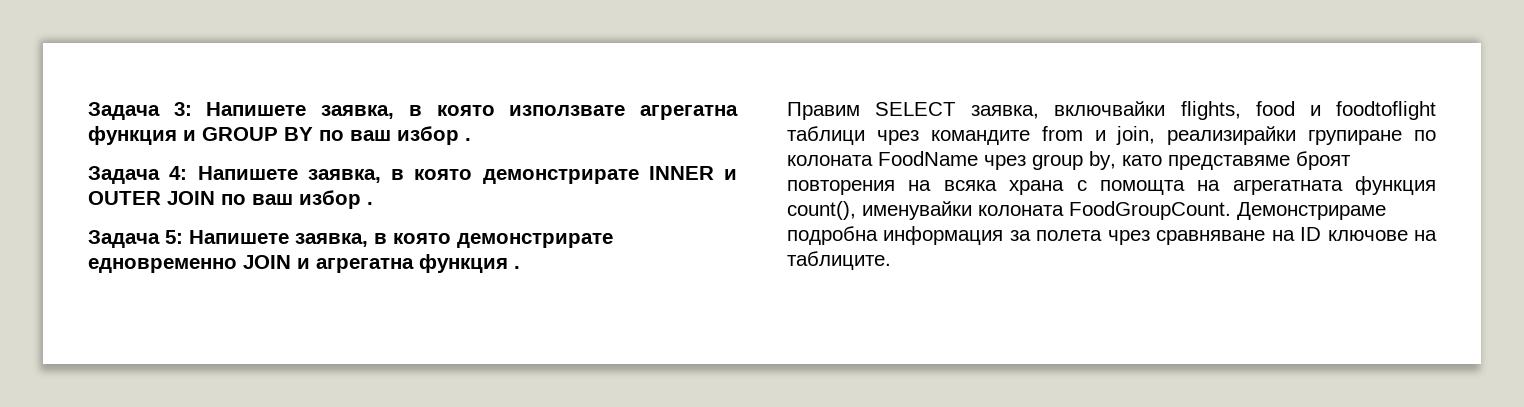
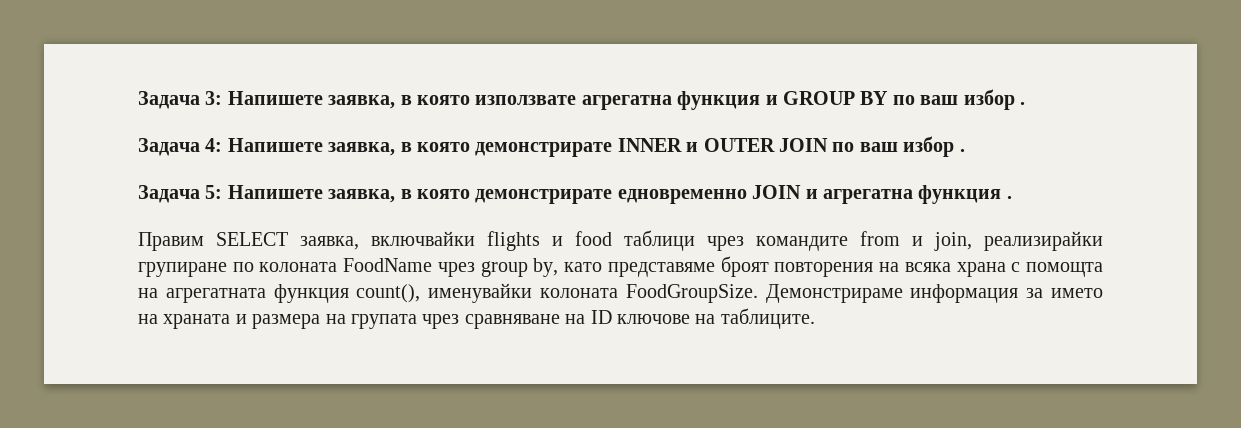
- Правим SELECT заявка, включвайки flights, food и foodtoflight таблици чрез командите from и join, реализирайки групиране по колоната FoodName чрез group by, като представяме броят повторения на всяка храна с помощта на агрегатната функция count(), именувайки колоната FoodGroupCount. Демонстрираме подробна информация за полета чрез сравняване на ID ключове на таблиците.
+ Правим SELECT заявка, включвайки flights и food таблици чрез командите from и join, реализирайки групиране по колоната FoodName чрез group by, като представяме броят повторения на всяка храна с помощта на агрегатната функция count(), именувайки колоната FoodGroupSize. Демонстрираме информация за името на храната и размера на групата чрез сравняване на ID ключове на таблиците.

